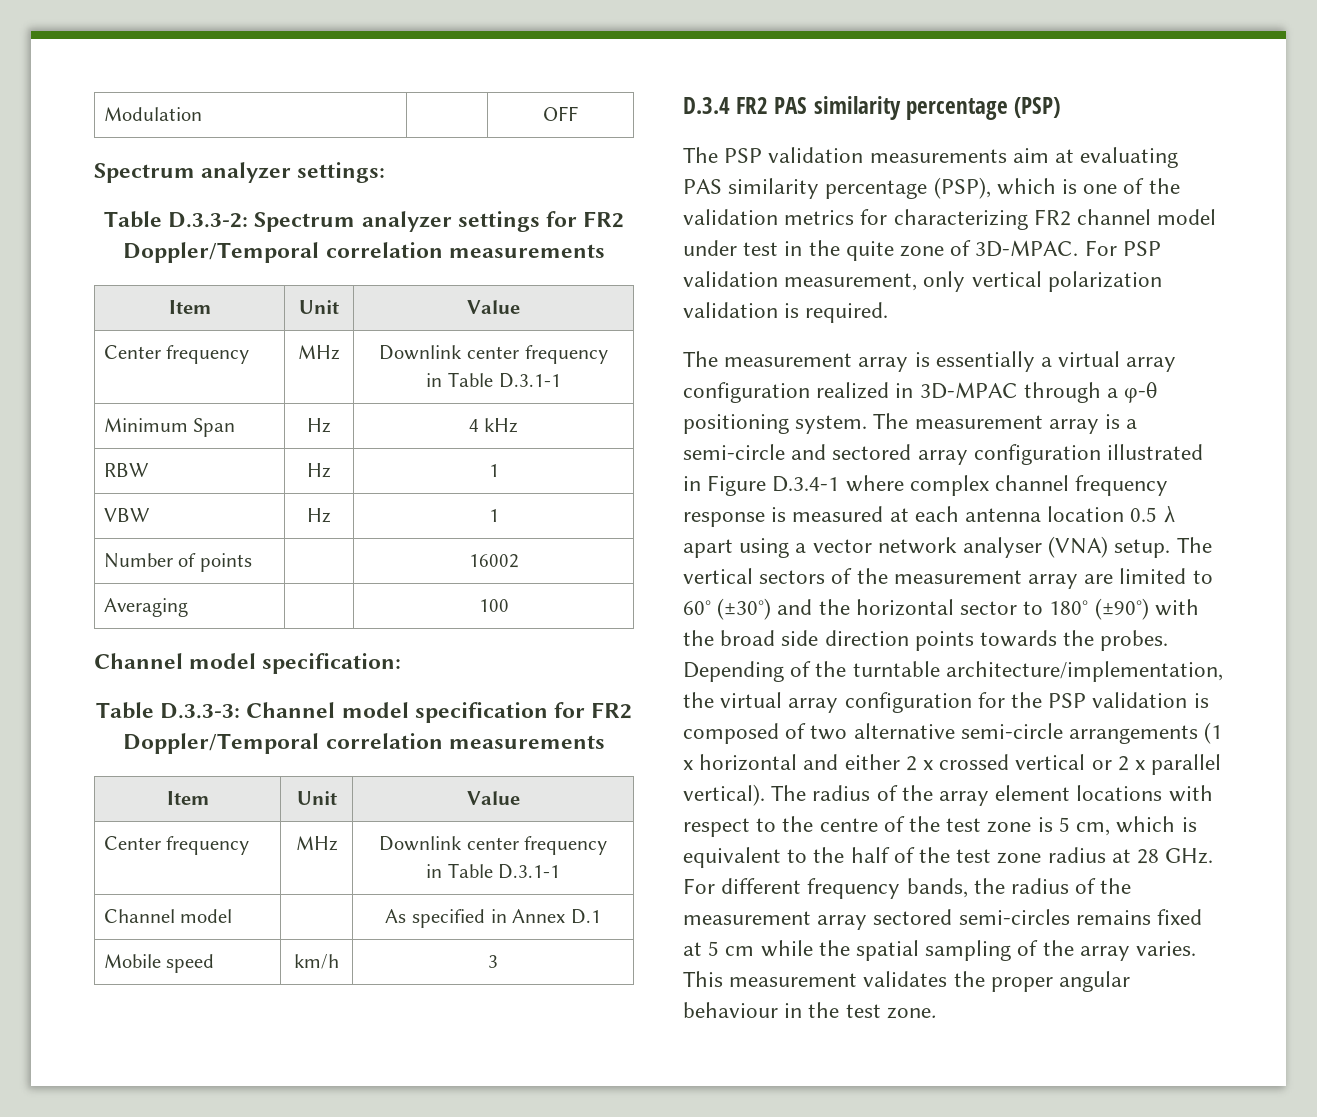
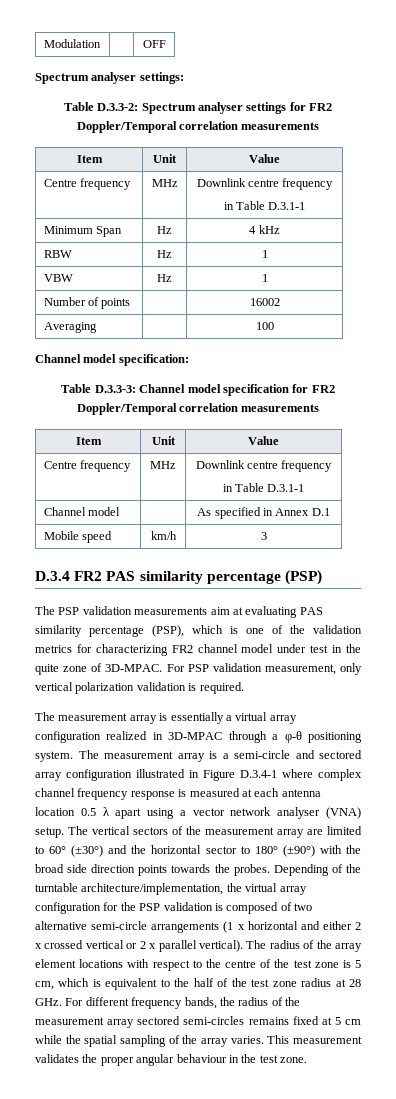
- Spectrum analyzer settings:
+ Spectrum analyser settings:
- Table D.3.3-2: Spectrum analyzer settings for FR2 Doppler/Temporal correlation measurements
+ Table D.3.3-2: Spectrum analyser settings for FR2 Doppler/Temporal correlation measurements
  Item | Unit | Value
- Center frequency | MHz | Downlink center frequency
+ Centre frequency | MHz | Downlink centre frequency
  Table D.3.3-3: Channel model specification for FR2 Doppler/Temporal correlation measurements
  Item | Unit | Value
- Center frequency | MHz | Downlink center frequency
+ Centre frequency | MHz | Downlink centre frequency

